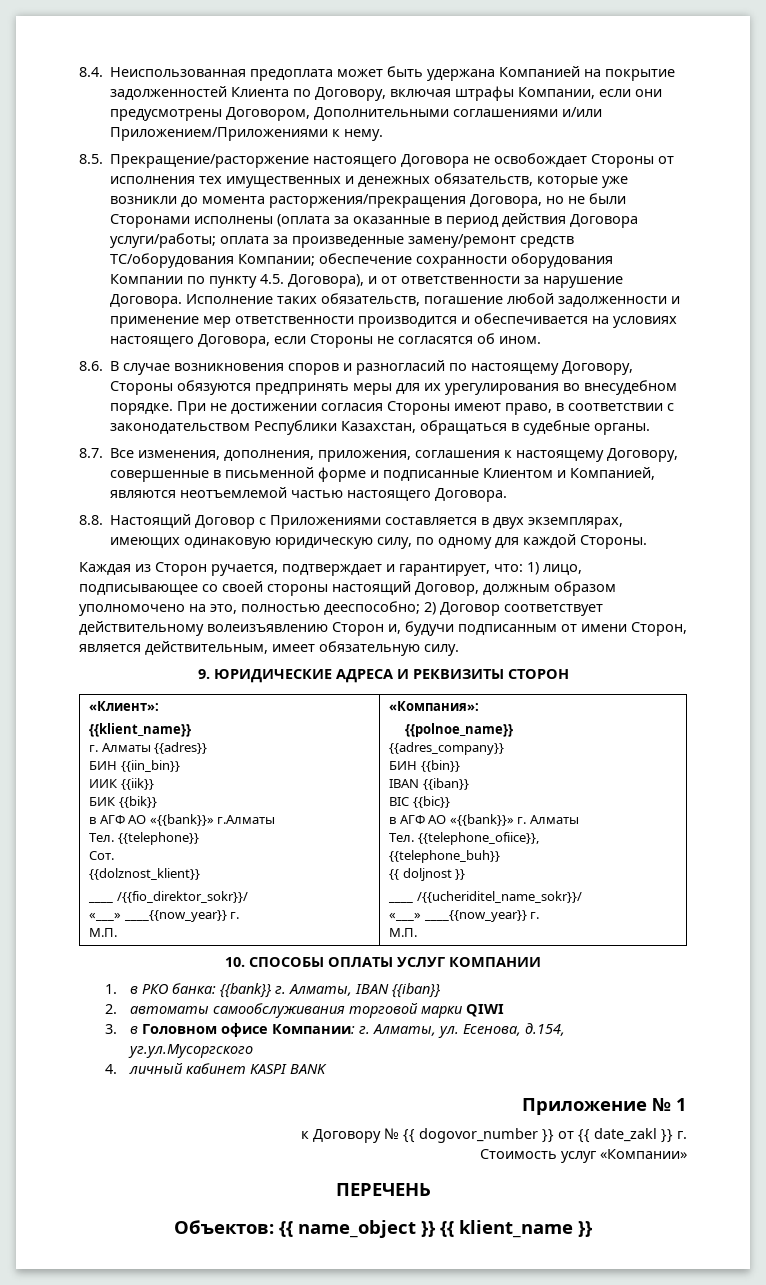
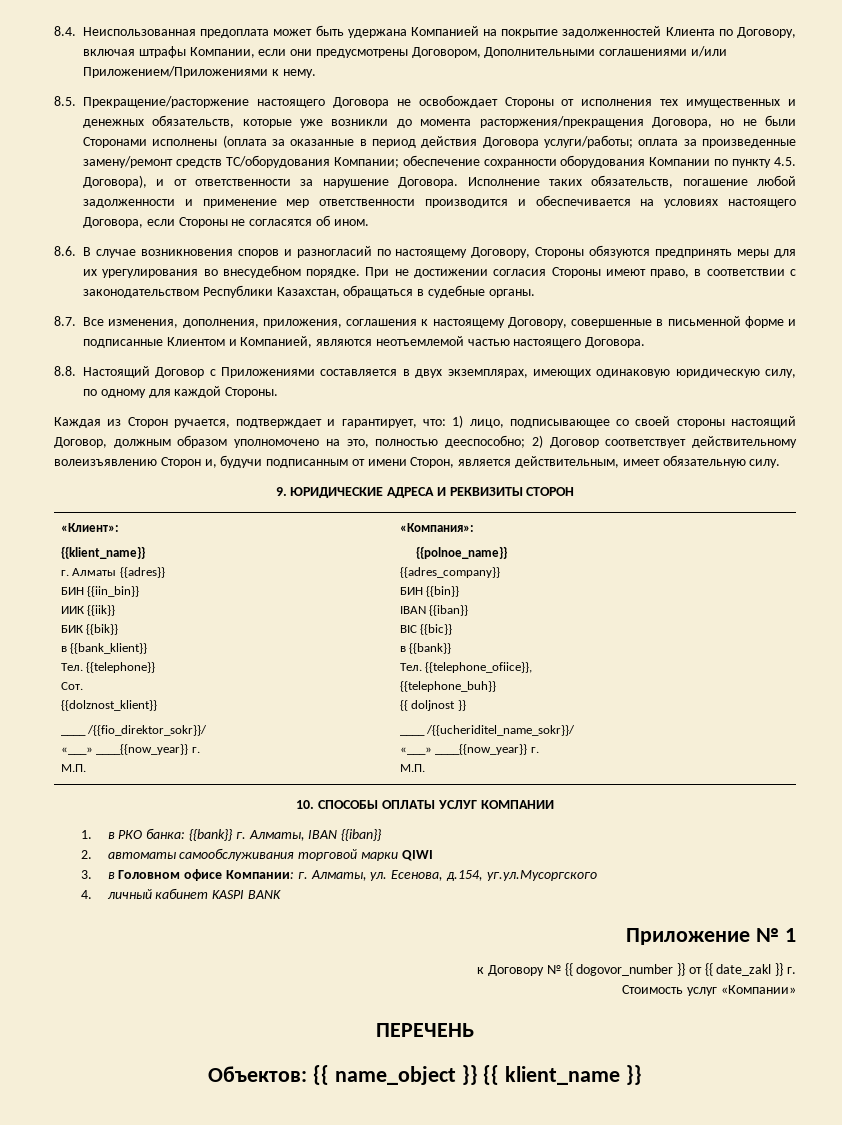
- в АГФ АО «{{bank}}» г.Алматы
+ в {{bank_klient}}
- в АГФ АО «{{bank}}» г. Алматы
+ в {{bank}}

